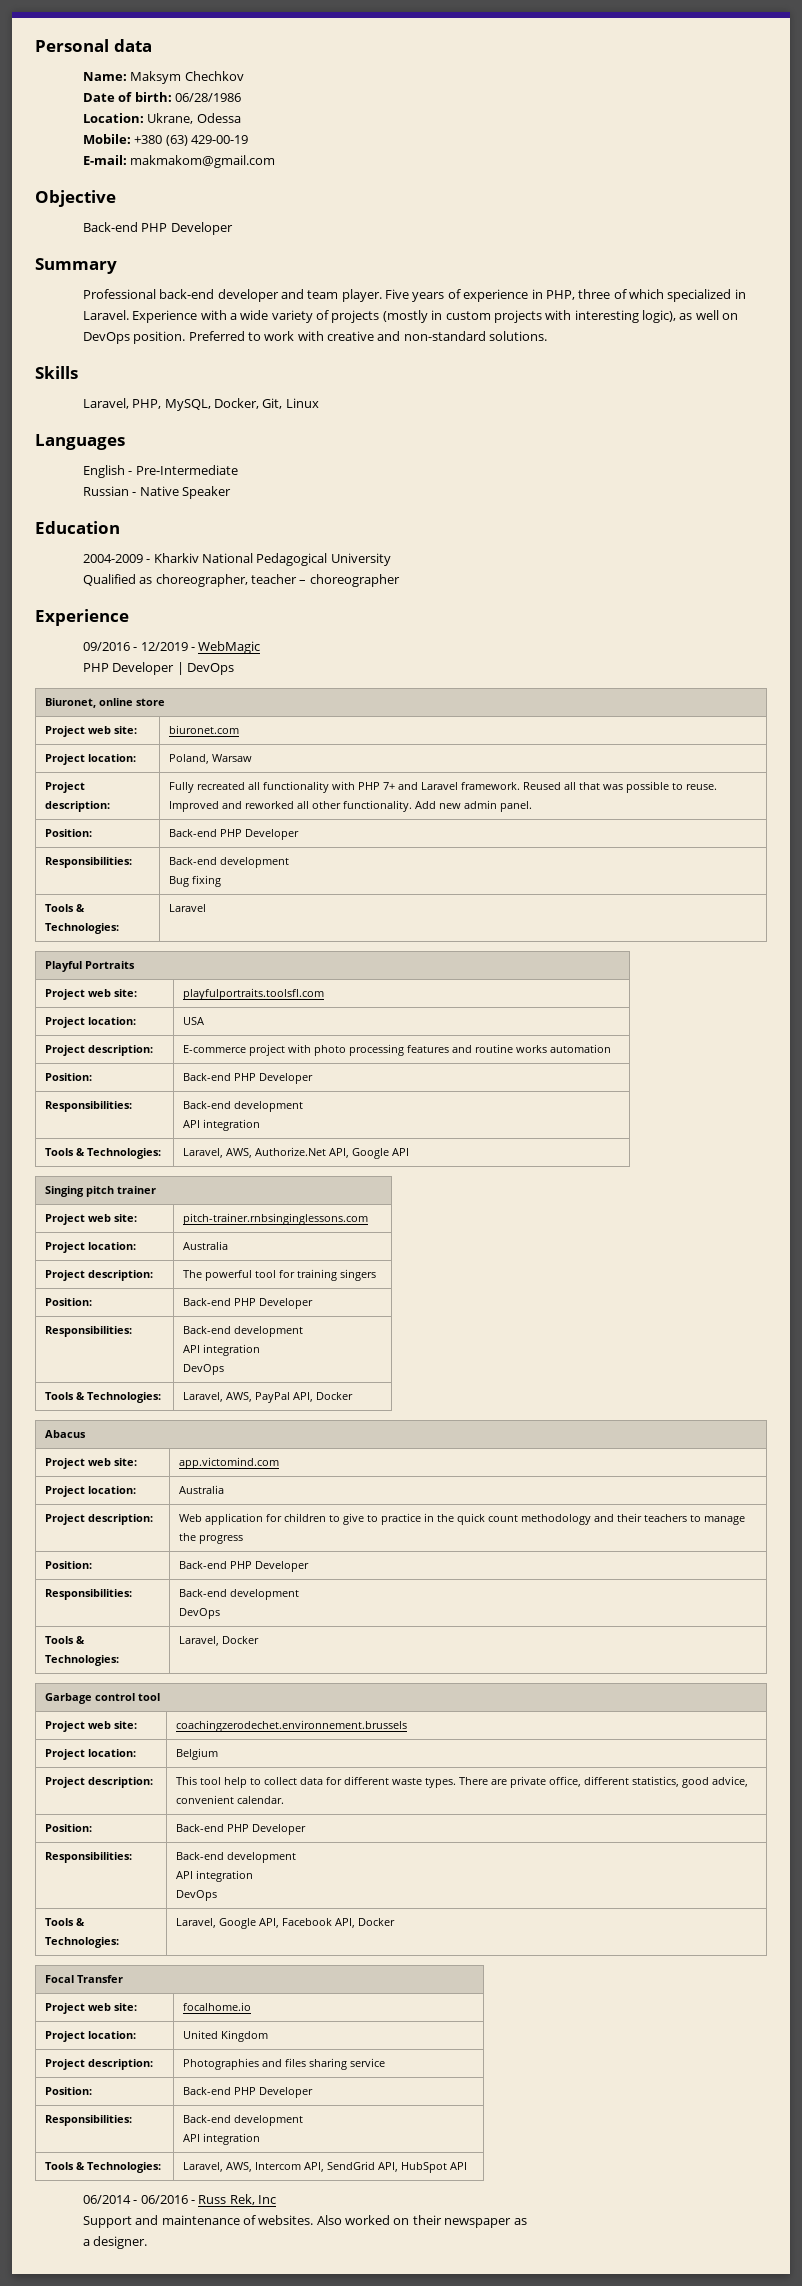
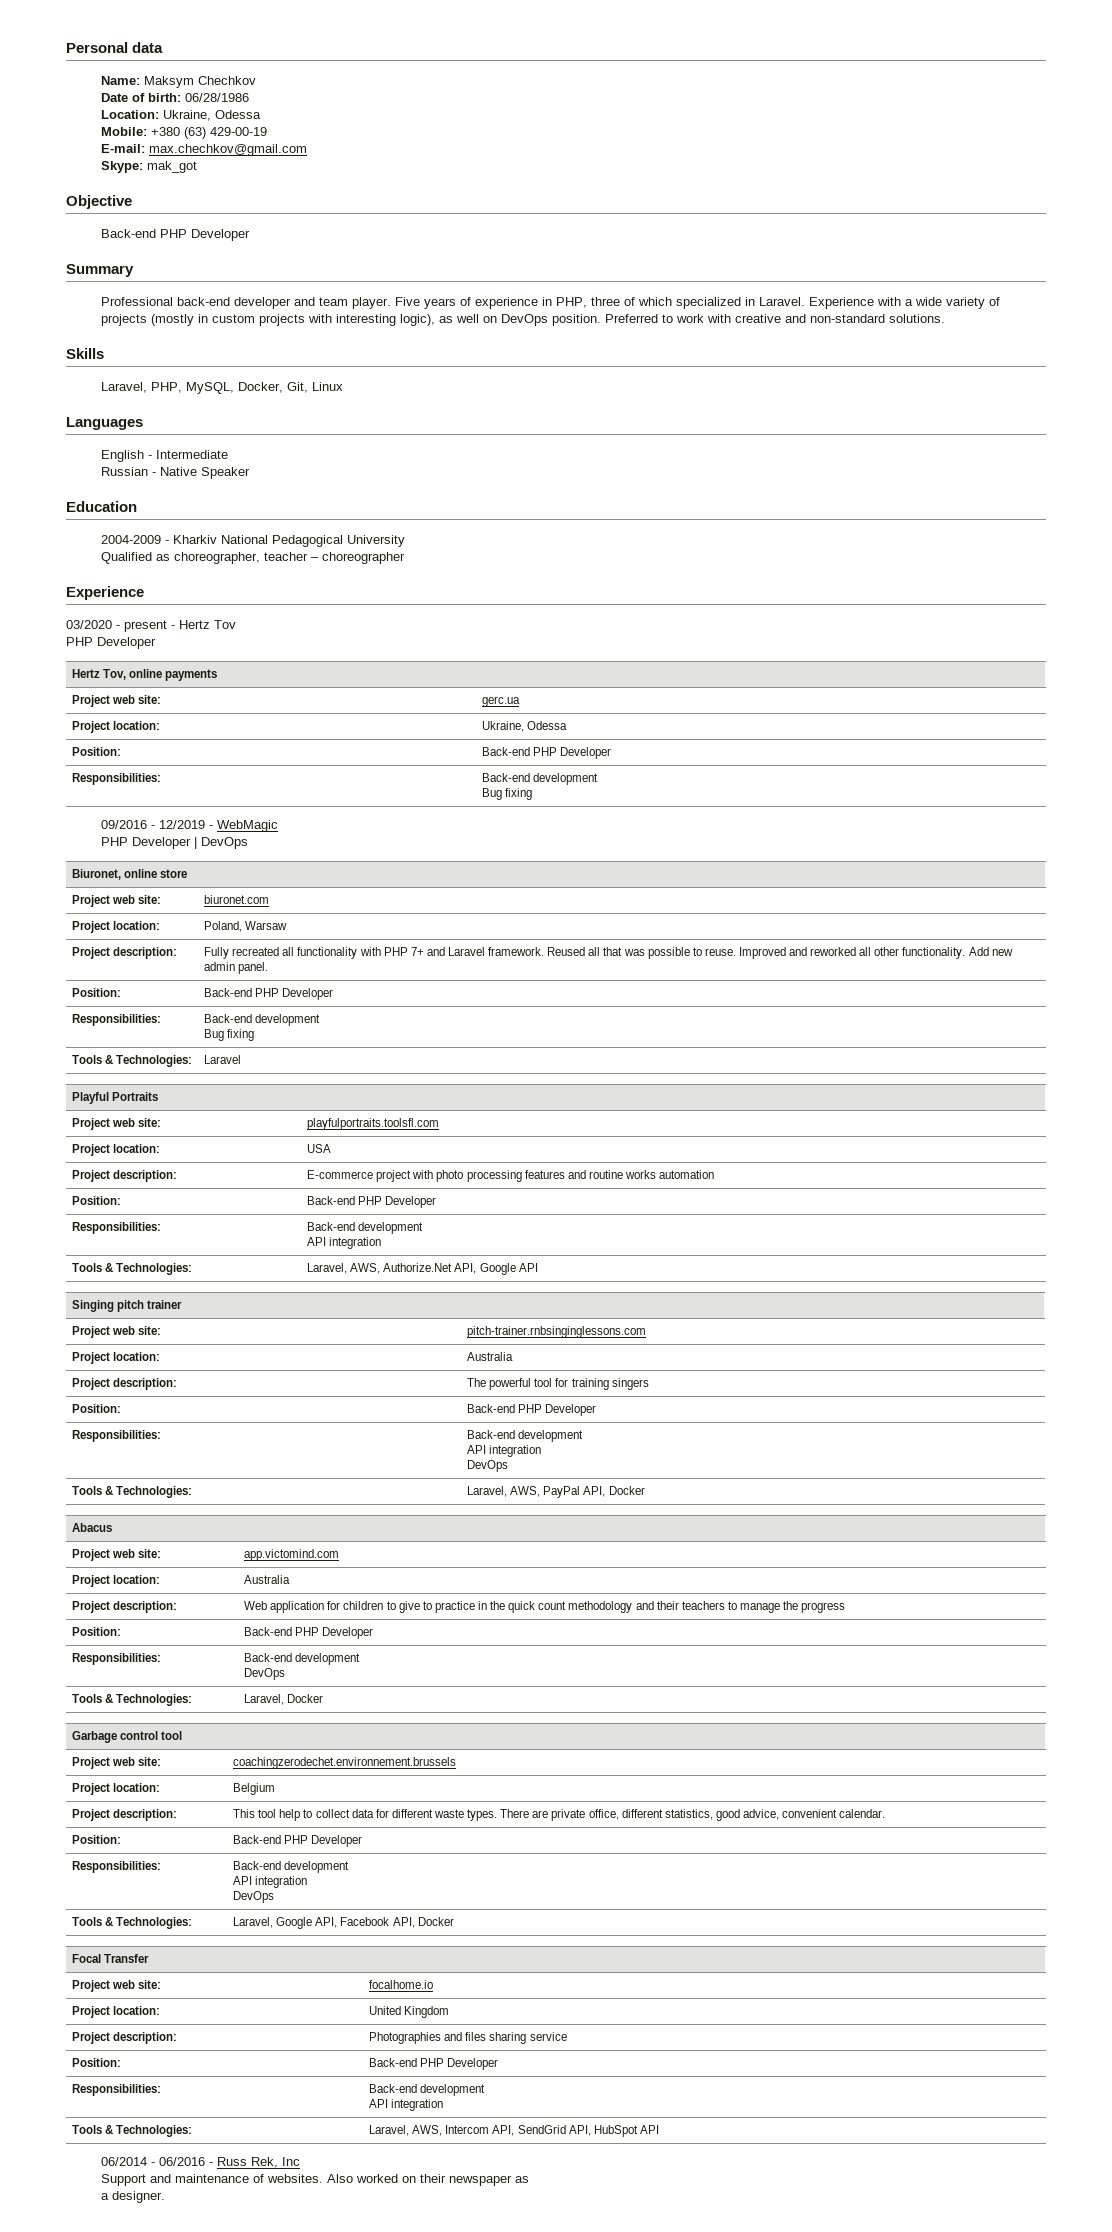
- Location: Ukrane, Odessa
+ Location: Ukraine, Odessa
- E-mail: makmakom@gmail.com
+ E-mail: max.chechkov@gmail.com
+ Skype: mak_got
- English - Pre-Intermediate
+ English - Intermediate
+ 03/2020 - present - Hertz Tov
+ PHP Developer
+ Hertz Tov, online payments
+ Project web site: | gerc.ua
+ Project location: | Ukraine, Odessa
+ Position: | Back-end PHP Developer
+ Responsibilities: | Back-end development
+ Bug fixing

